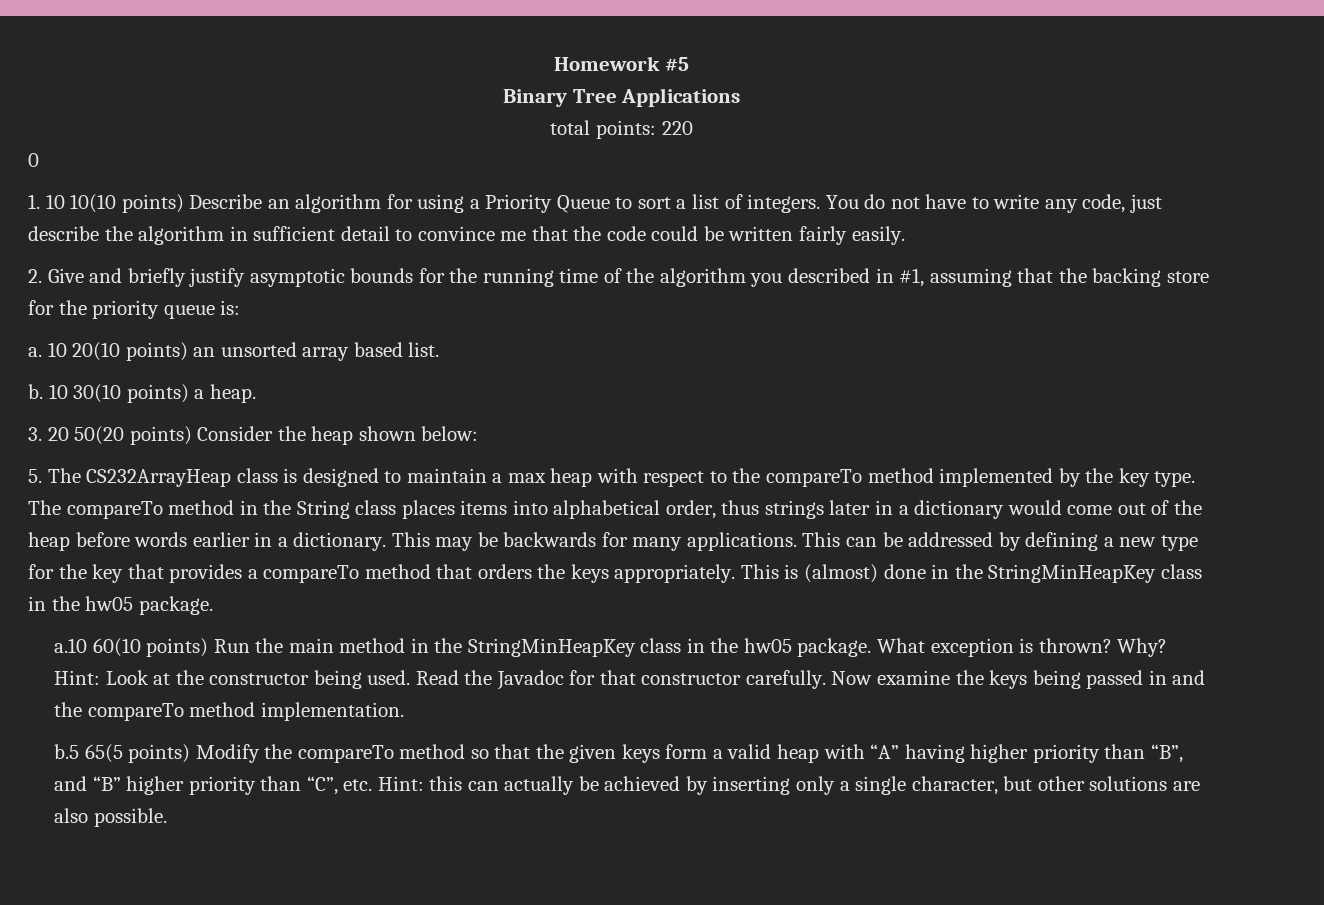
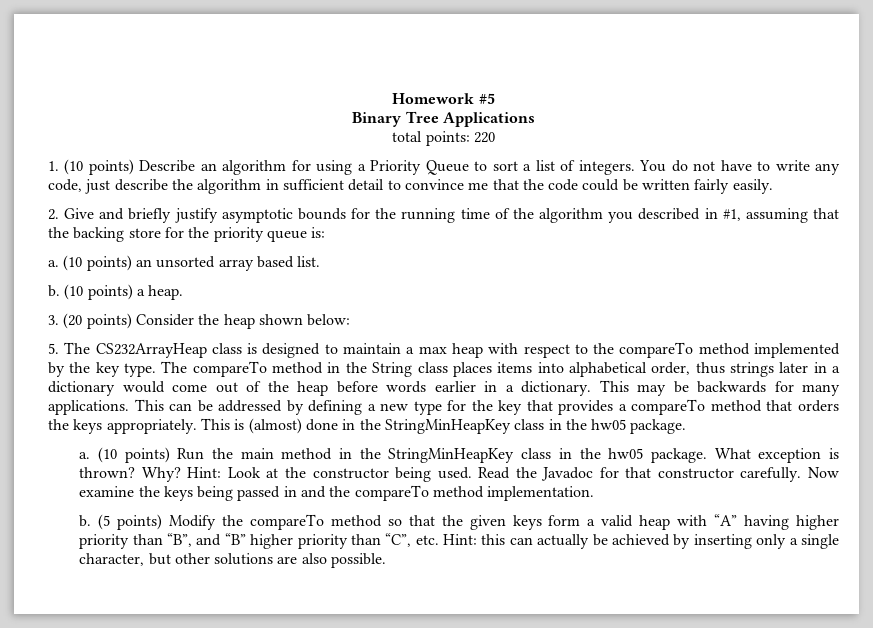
- 0
- 1. 10 10(10 points) Describe an algorithm for using a Priority Queue to sort a list of integers.
+ 1. (10 points) Describe an algorithm for using a Priority Queue to sort a list of integers.
- 10 20(10 points) an unsorted array based list.
+ (10 points) an unsorted array based list.
- 10 30(10 points) a heap.
+ (10 points) a heap.
- 3. 20 50(20 points) Consider the heap shown below:
+ 3. (20 points) Consider the heap shown below:
- a.10 60(10 points) Run the main method in the StringMinHeapKey class in the hw05 package.
+ a. (10 points) Run the main method in the StringMinHeapKey class in the hw05 package.
- b.5 65(5 points) Modify the compareTo method so that the given keys form a valid heap with “A” having higher priority than “B”, and “B” higher priority than “C”, etc. Hint: this can actually be achieved by inserting only a single character, but other solutions are also possible.
+ b. (5 points) Modify the compareTo method so that the given keys form a valid heap with “A” having higher priority than “B”, and “B” higher priority than “C”, etc. Hint: this can actually be achieved by inserting only a single character, but other solutions are also possible.

